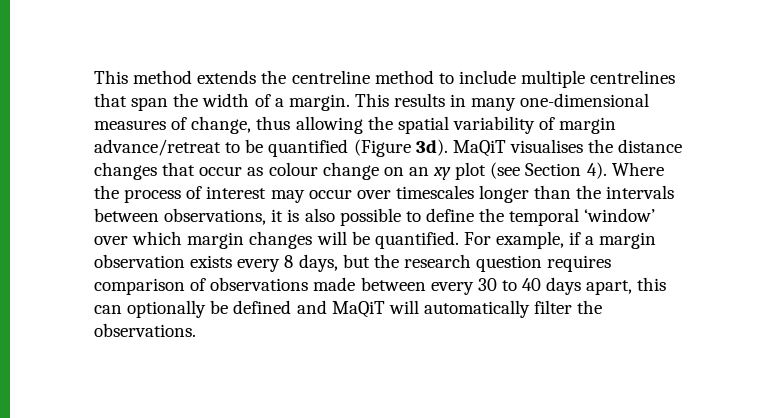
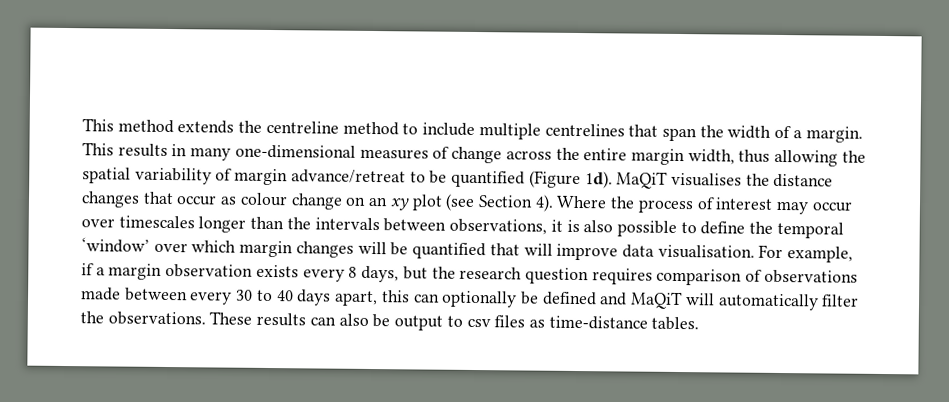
- This results in many one-dimensional measures of change, thus allowing the spatial variability of margin advance/retreat to be quantified (Figure 3d).
+ This results in many one-dimensional measures of change across the entire margin width, thus allowing the spatial variability of margin advance/retreat to be quantified (Figure 1d).
- Where the process of interest may occur over timescales longer than the intervals between observations, it is also possible to define the temporal ‘window’ over which margin changes will be quantified.
+ Where the process of interest may occur over timescales longer than the intervals between observations, it is also possible to define the temporal ‘window’ over which margin changes will be quantified that will improve data visualisation.
+ These results can also be output to csv files as time-distance tables.

